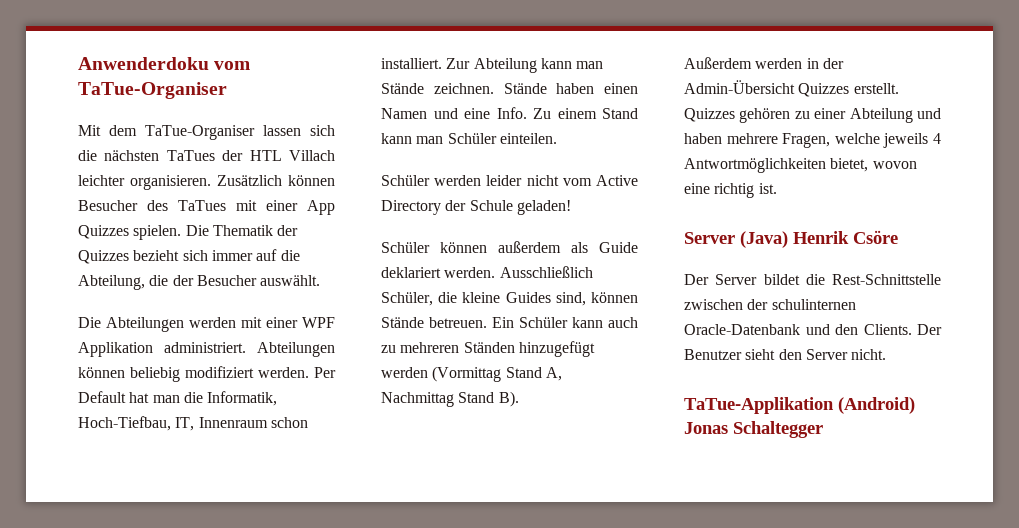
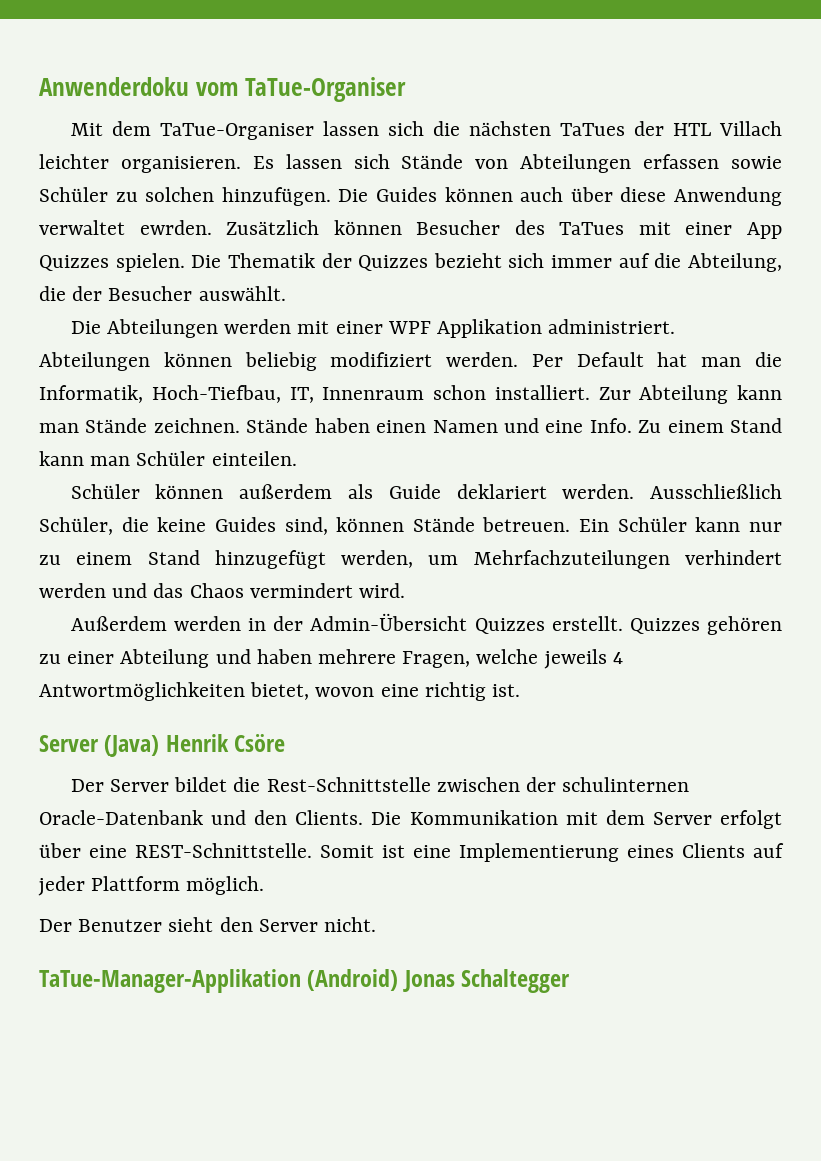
+ Es lassen sich Stände von Abteilungen erfassen sowie Schüler zu solchen hinzufügen. Die Guides können auch über diese Anwendung verwaltet ewrden.
- Schüler werden leider nicht vom Active Directory der Schule geladen!
- Ausschließlich Schüler, die kleine Guides sind, können Stände betreuen.
+ Ausschließlich Schüler, die keine Guides sind, können Stände betreuen.
- Ein Schüler kann auch zu mehreren Ständen hinzugefügt werden (Vormittag Stand A, Nachmittag Stand B).
+ Ein Schüler kann nur zu einem Stand hinzugefügt werden, um Mehrfachzuteilungen verhindert werden und das Chaos vermindert wird.
- Der Server bildet die Rest-Schnittstelle zwischen der schulinternen Oracle-Datenbank und den Clients. Der Benutzer sieht den Server nicht.
+ Der Server bildet die Rest-Schnittstelle zwischen der schulinternen Oracle-Datenbank und den Clients. Die Kommunikation mit dem Server erfolgt über eine REST-Schnittstelle. Somit ist eine Implementierung eines Clients auf jeder Plattform möglich.
+ Der Benutzer sieht den Server nicht.
- TaTue-Applikation (Android) Jonas Schaltegger
+ TaTue-Manager-Applikation (Android) Jonas Schaltegger

